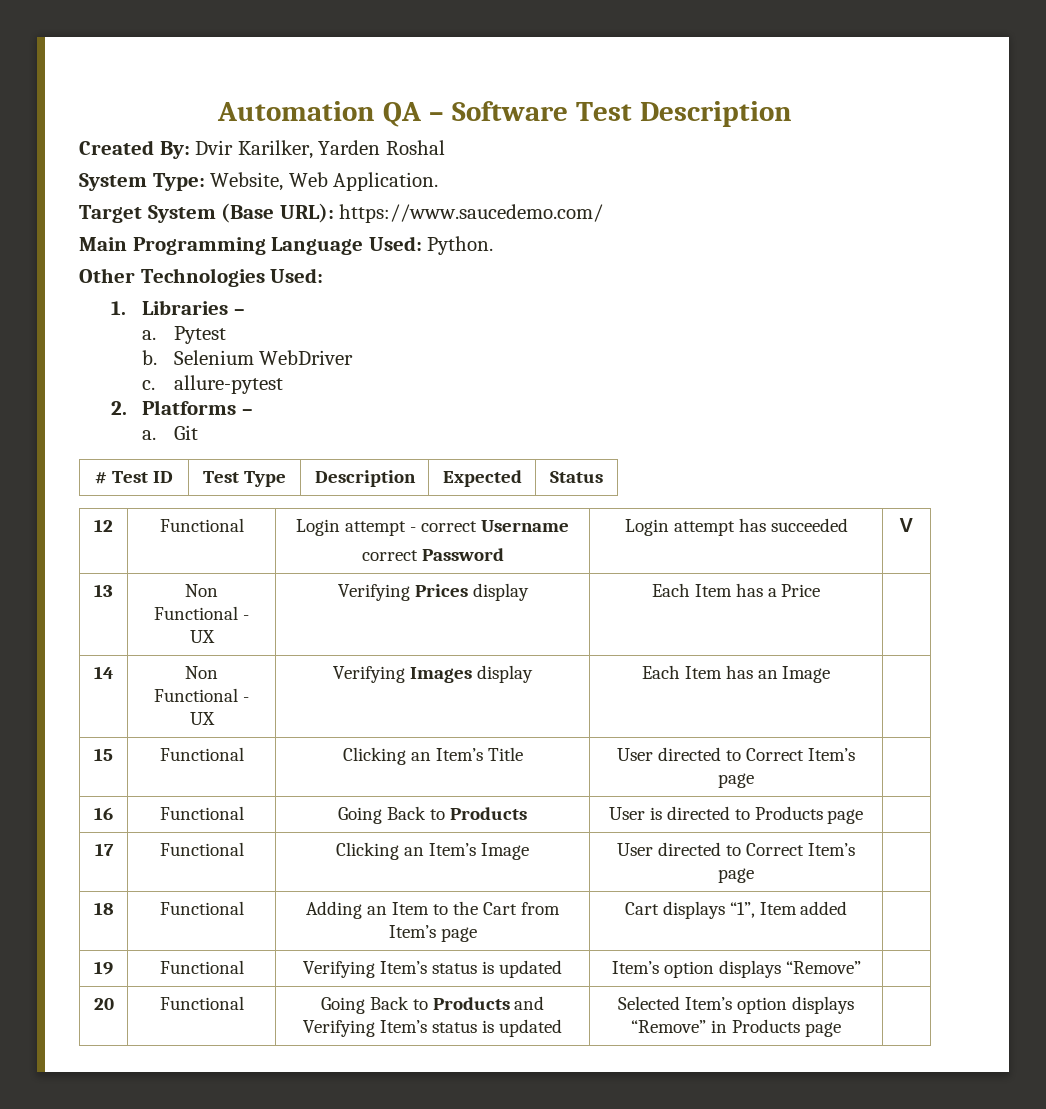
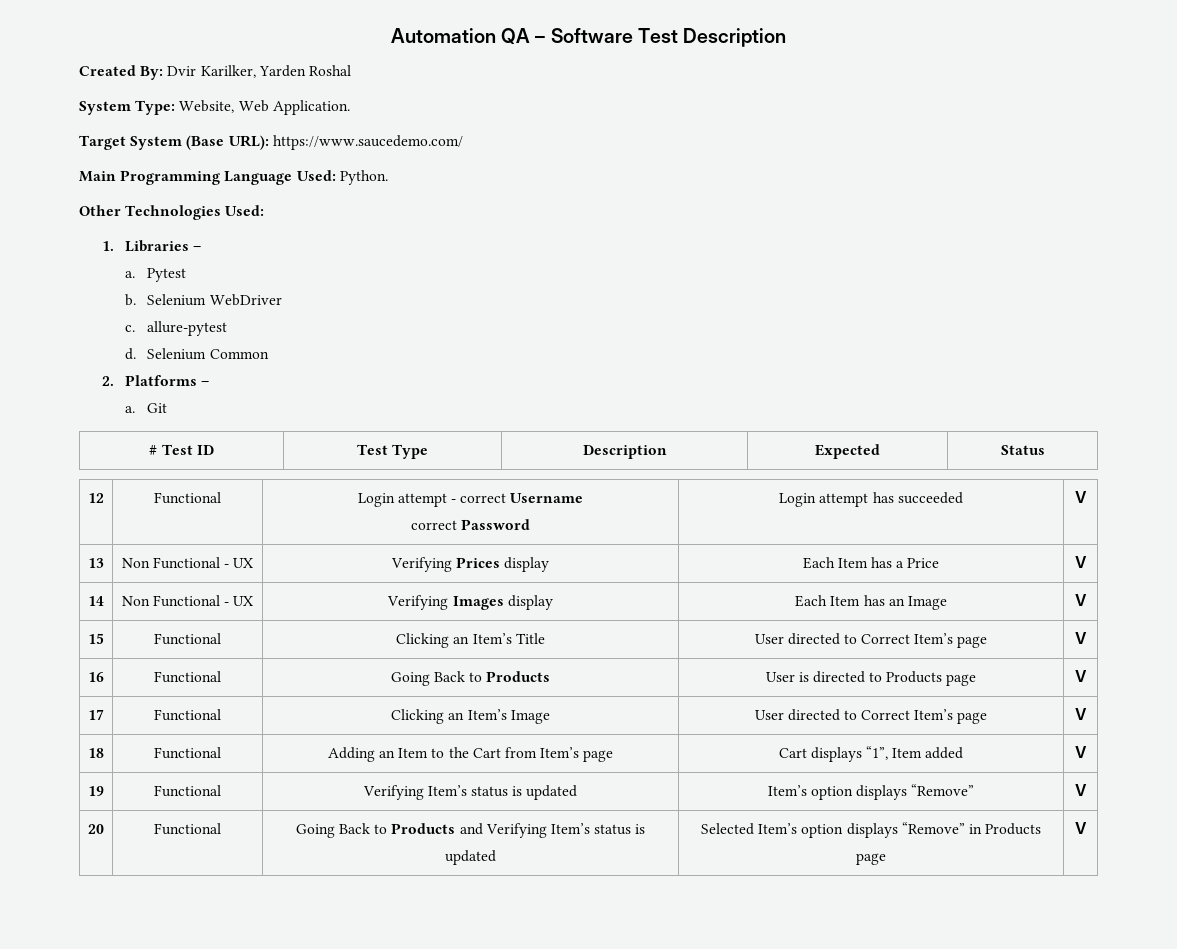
+ d. Selenium Common
- 13 | Non Functional - UX | Verifying Prices display | Each Item has a Price |
+ 13 | Non Functional - UX | Verifying Prices display | Each Item has a Price | Ｖ
- 14 | Non Functional - UX | Verifying Images display | Each Item has an Image |
+ 14 | Non Functional - UX | Verifying Images display | Each Item has an Image | Ｖ
- 15 | Functional | Clicking an Item’s Title | User directed to Correct Item’s page |
+ 15 | Functional | Clicking an Item’s Title | User directed to Correct Item’s page | Ｖ
- 16 | Functional | Going Back to Products | User is directed to Products page |
+ 16 | Functional | Going Back to Products | User is directed to Products page | Ｖ
- 17 | Functional | Clicking an Item’s Image | User directed to Correct Item’s page |
+ 17 | Functional | Clicking an Item’s Image | User directed to Correct Item’s page | Ｖ
- 18 | Functional | Adding an Item to the Cart from Item’s page | Cart displays “1”, Item added |
+ 18 | Functional | Adding an Item to the Cart from Item’s page | Cart displays “1”, Item added | Ｖ
- 19 | Functional | Verifying Item’s status is updated | Item’s option displays “Remove” |
+ 19 | Functional | Verifying Item’s status is updated | Item’s option displays “Remove” | Ｖ
- 20 | Functional | Going Back to Products and Verifying Item’s status is updated | Selected Item’s option displays “Remove” in Products page |
+ 20 | Functional | Going Back to Products and Verifying Item’s status is updated | Selected Item’s option displays “Remove” in Products page | Ｖ

